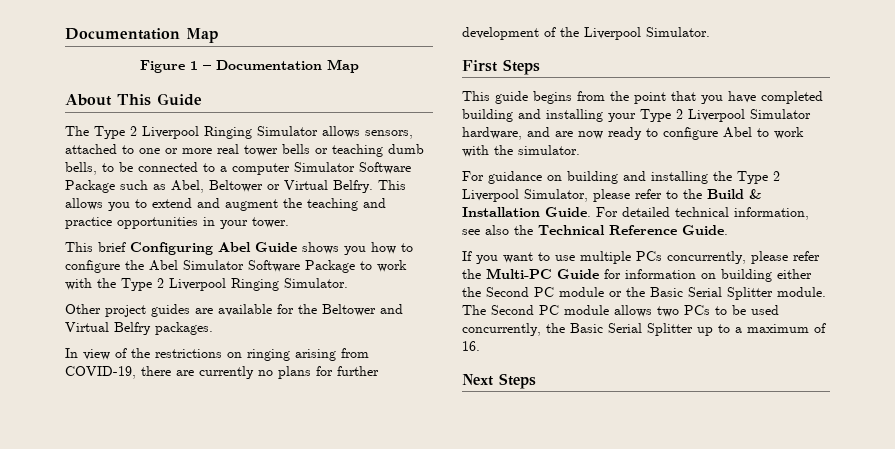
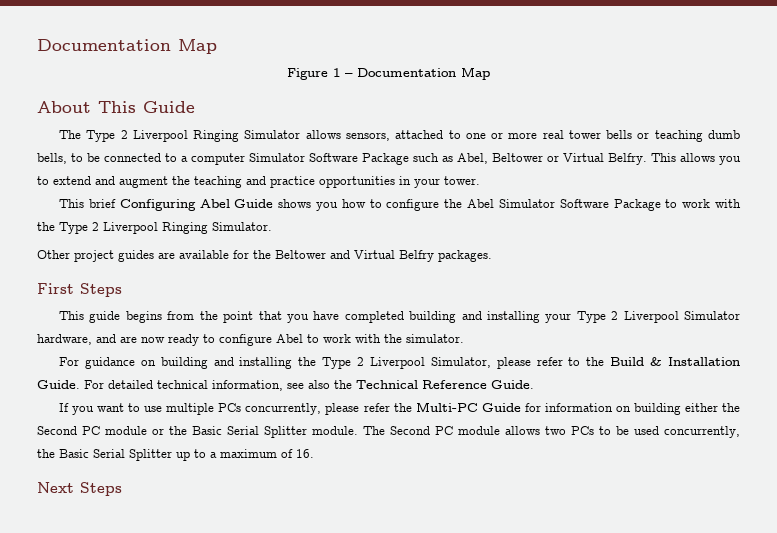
- In view of the restrictions on ringing arising from COVID-19, there are currently no plans for further development of the Liverpool Simulator.

